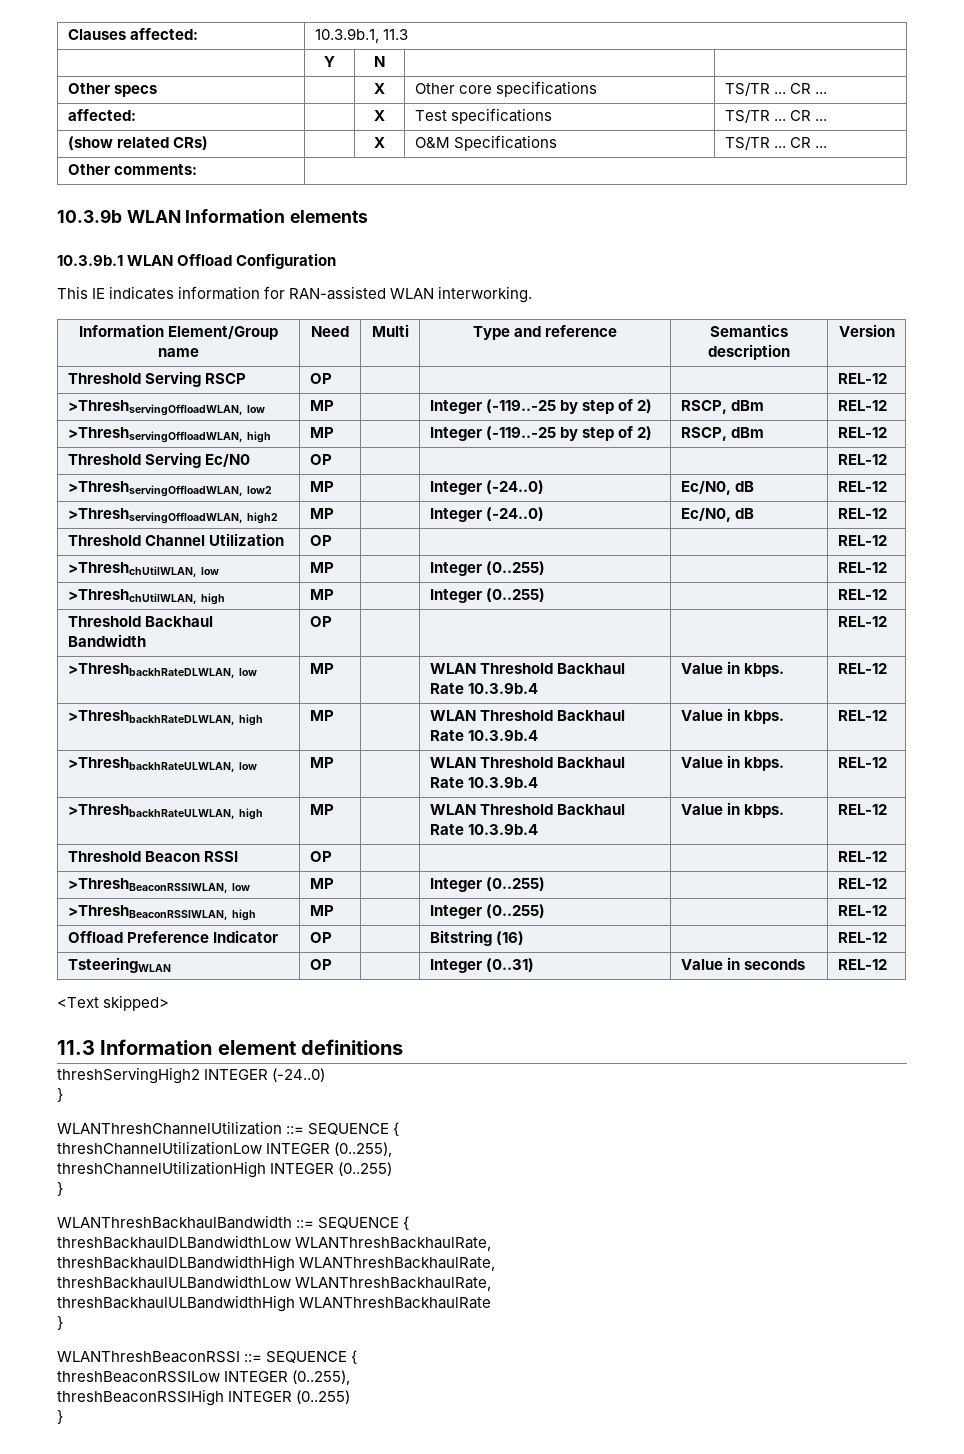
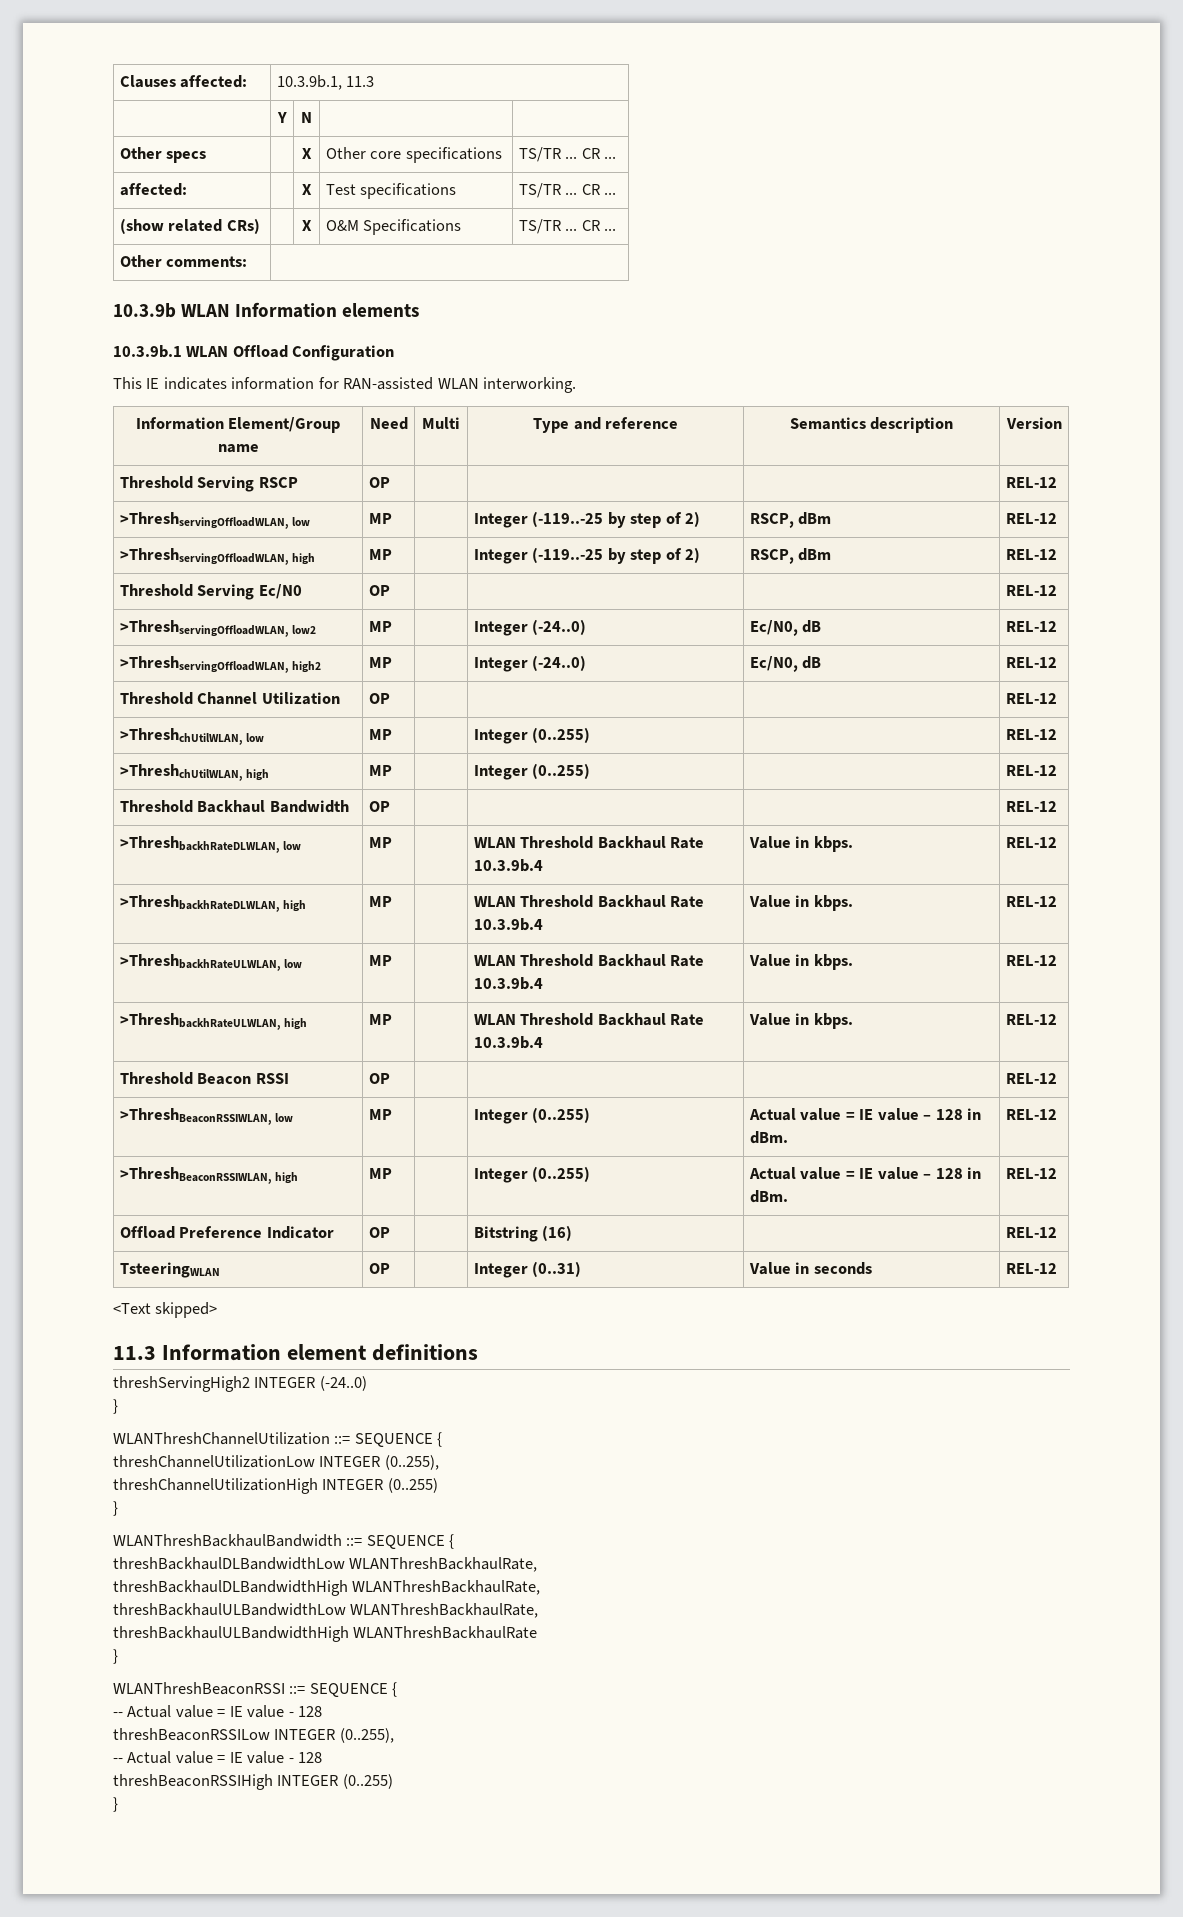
- >ThreshBeaconRSSIWLAN, low | MP | | Integer (0..255) | | REL-12
+ >ThreshBeaconRSSIWLAN, low | MP | | Integer (0..255) | Actual value = IE value – 128 in dBm. | REL-12
- >ThreshBeaconRSSIWLAN, high | MP | | Integer (0..255) | | REL-12
+ >ThreshBeaconRSSIWLAN, high | MP | | Integer (0..255) | Actual value = IE value – 128 in dBm. | REL-12
  WLANThreshBeaconRSSI ::= SEQUENCE {
+ -- Actual value = IE value - 128
  threshBeaconRSSILow INTEGER (0..255),
+ -- Actual value = IE value - 128

